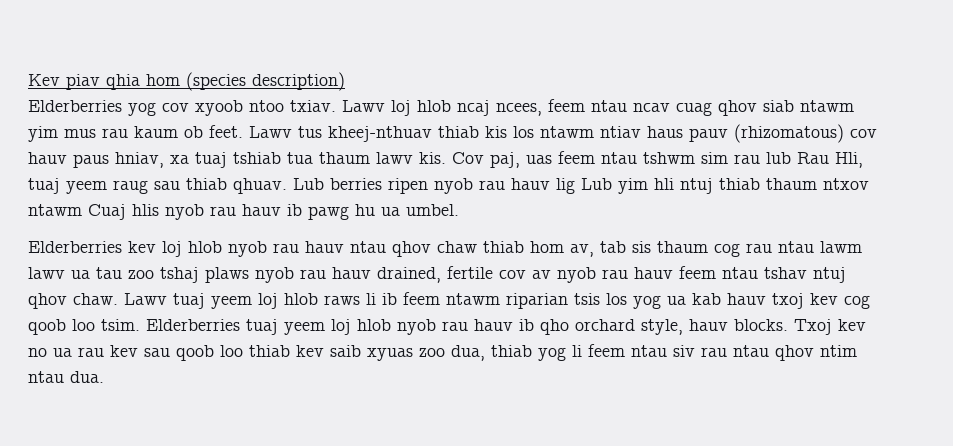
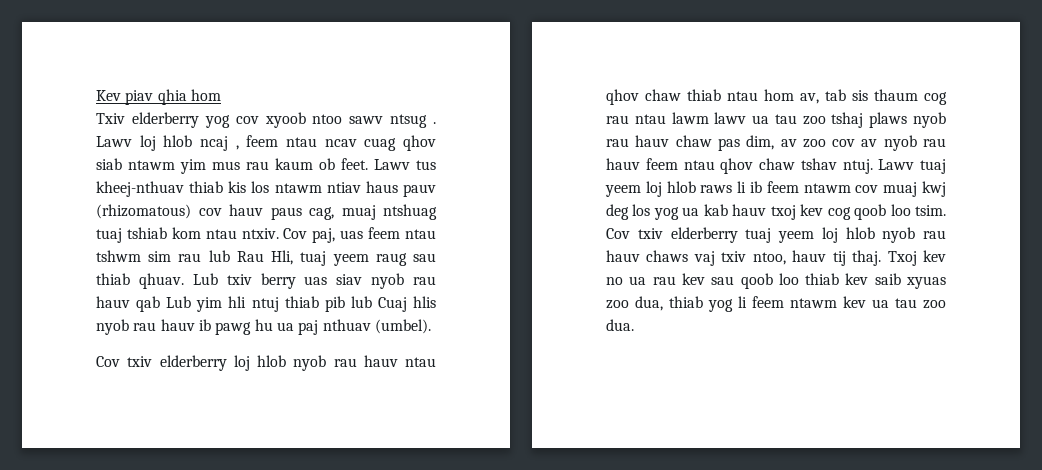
- Kev piav qhia hom (species description)
- Elderberries yog cov xyoob ntoo txiav.
+ Kev piav qhia hom
+ Txiv elderberry yog cov xyoob ntoo sawv ntsug .
- Lawv loj hlob ncaj ncees, feem ntau ncav cuag qhov siab ntawm yim mus rau kaum ob feet.
+ Lawv loj hlob ncaj , feem ntau ncav cuag qhov siab ntawm yim mus rau kaum ob feet.
- Lawv tus kheej-nthuav thiab kis los ntawm ntiav haus pauv (rhizomatous) cov hauv paus hniav, xa tuaj tshiab tua thaum lawv kis.
+ Lawv tus kheej-nthuav thiab kis los ntawm ntiav haus pauv (rhizomatous) cov hauv paus cag, muaj ntshuag tuaj tshiab kom ntau ntxiv.
- Lub berries ripen nyob rau hauv lig Lub yim hli ntuj thiab thaum ntxov ntawm Cuaj hlis nyob rau hauv ib pawg hu ua umbel.
- Elderberries kev loj hlob nyob rau hauv ntau qhov chaw thiab hom av, tab sis thaum cog rau ntau lawm lawv ua tau zoo tshaj plaws nyob rau hauv drained, fertile cov av nyob rau hauv feem ntau tshav ntuj qhov chaw.
+ Lub txiv berry uas siav nyob rau hauv qab Lub yim hli ntuj thiab pib lub Cuaj hlis nyob rau hauv ib pawg hu ua paj nthuav (umbel).
+ Cov txiv elderberry loj hlob nyob rau hauv ntau qhov chaw thiab ntau hom av, tab sis thaum cog rau ntau lawm lawv ua tau zoo tshaj plaws nyob rau hauv chaw pas dim, av zoo cov av nyob rau hauv feem ntau qhov chaw tshav ntuj.
- Lawv tuaj yeem loj hlob raws li ib feem ntawm riparian tsis los yog ua kab hauv txoj kev cog qoob loo tsim.
+ Lawv tuaj yeem loj hlob raws li ib feem ntawm cov muaj kwj deg los yog ua kab hauv txoj kev cog qoob loo tsim.
- Elderberries tuaj yeem loj hlob nyob rau hauv ib qho orchard style, hauv blocks.
+ Cov txiv elderberry tuaj yeem loj hlob nyob rau hauv chaws vaj txiv ntoo, hauv tij thaj.
- Txoj kev no ua rau kev sau qoob loo thiab kev saib xyuas zoo dua, thiab yog li feem ntau siv rau ntau qhov ntim ntau dua.
+ Txoj kev no ua rau kev sau qoob loo thiab kev saib xyuas zoo dua, thiab yog li feem ntawm kev ua tau zoo dua.

